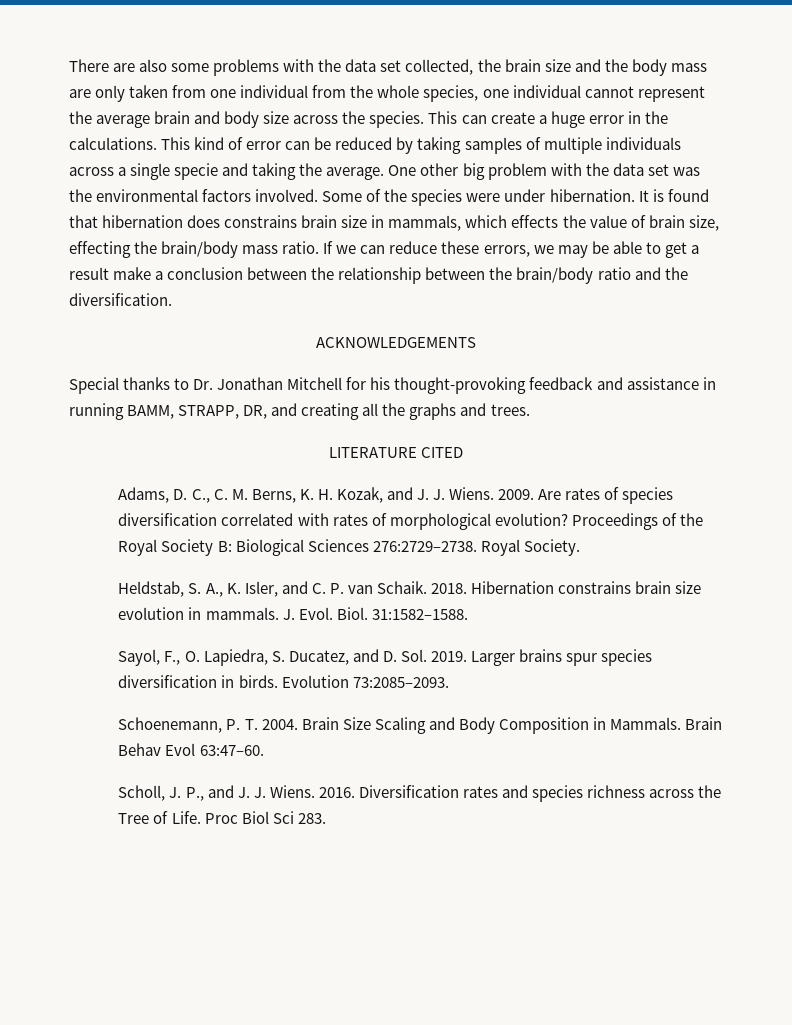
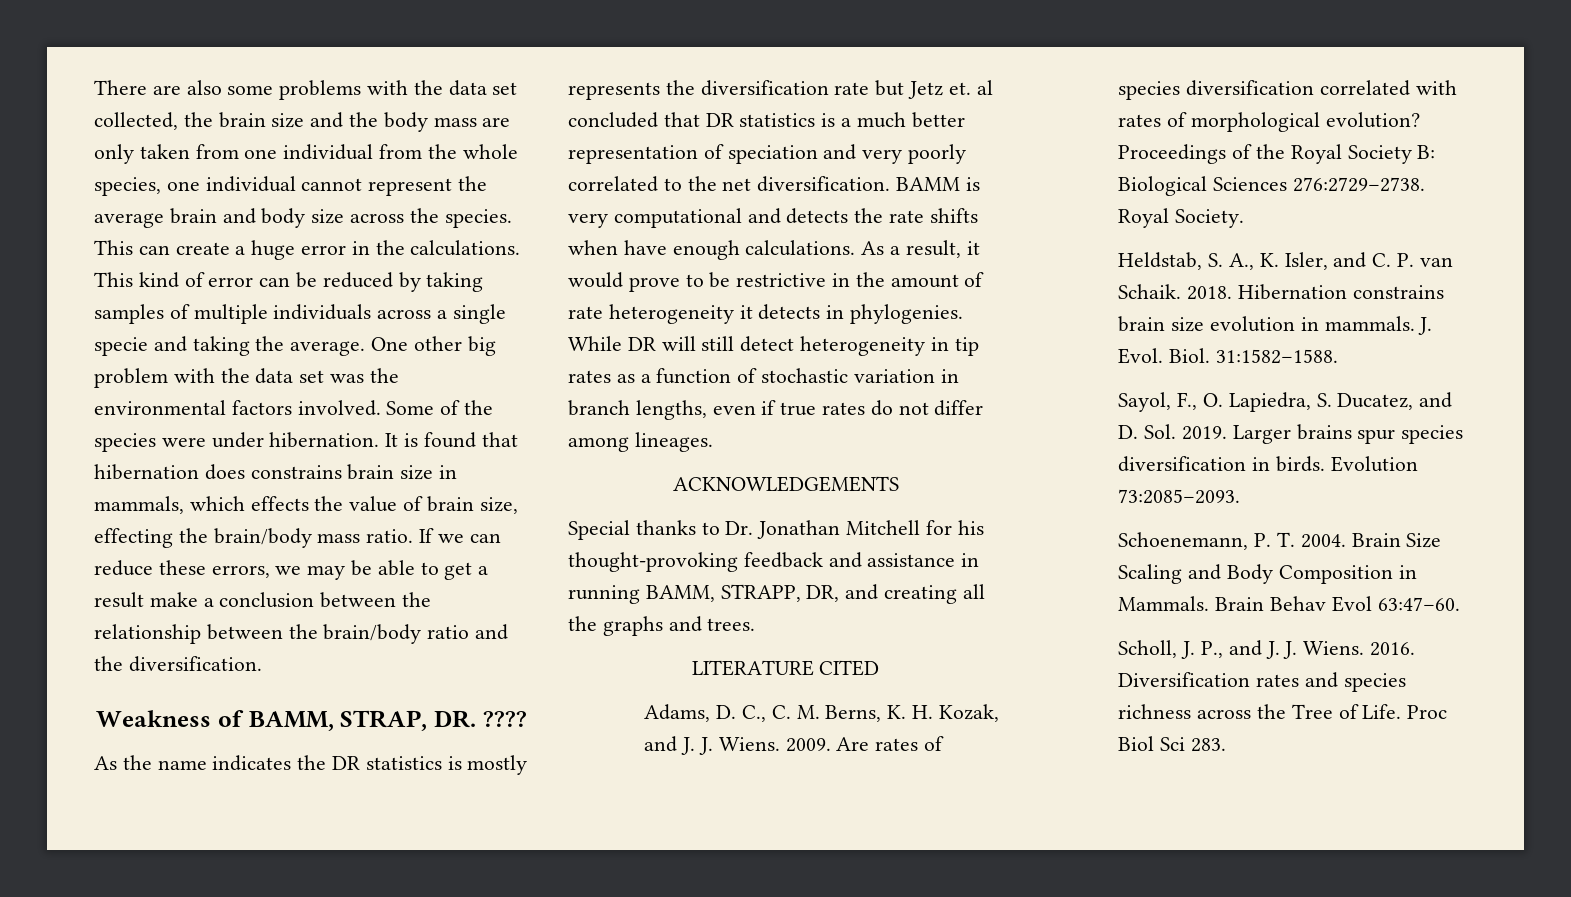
+ Weakness of BAMM, STRAP, DR. ????
+ As the name indicates the DR statistics is mostly represents the diversification rate but Jetz et. al concluded that DR statistics is a much better representation of speciation and very poorly correlated to the net diversification. BAMM is very computational and detects the rate shifts when have enough calculations. As a result, it would prove to be restrictive in the amount of rate heterogeneity it detects in phylogenies. While DR will still detect heterogeneity in tip rates as a function of stochastic variation in branch lengths, even if true rates do not differ among lineages.

